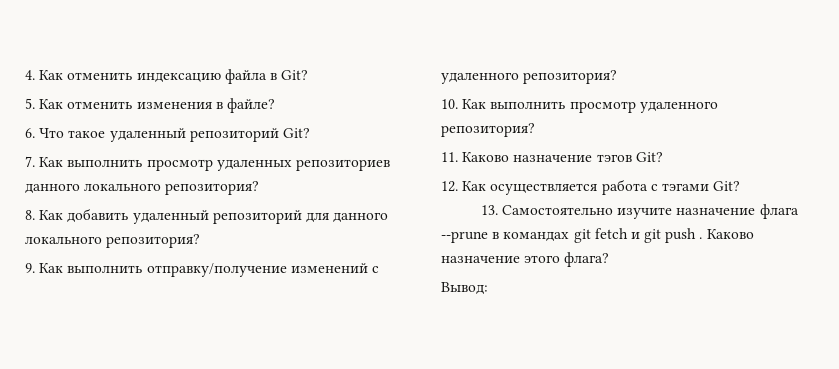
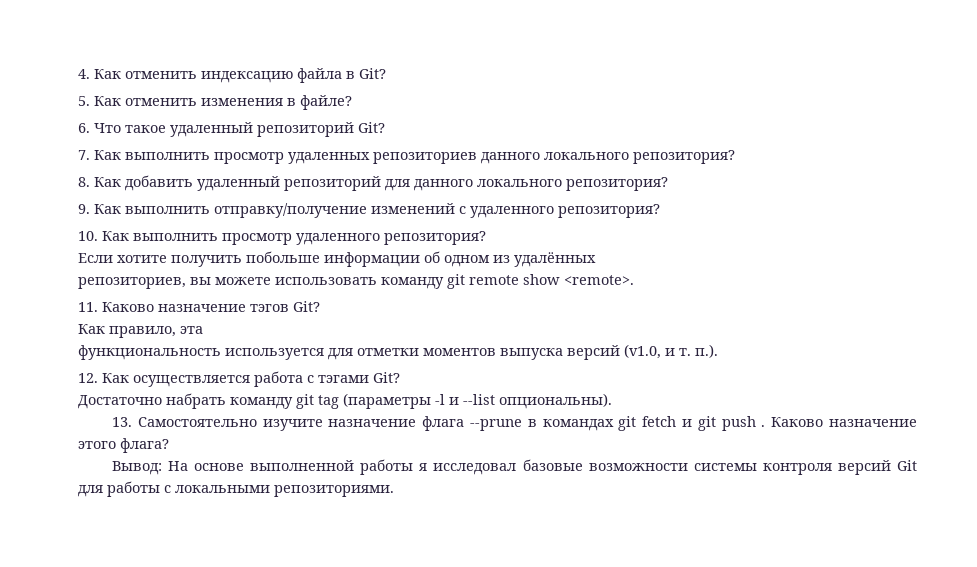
+ Если хотите получить побольше информации об одном из удалённых
+ репозиториев, вы можете использовать команду git remote show <remote>.
+ Как правило, эта
+ функциональность используется для отметки моментов выпуска версий (v1.0, и т. п.).
+ Достаточно набрать команду git tag (параметры -l и --list опциональны).
- Вывод:
+ Вывод: На основе выполненной работы я исследовал базовые возможности системы контроля версий Git для работы с локальными репозиториями.

